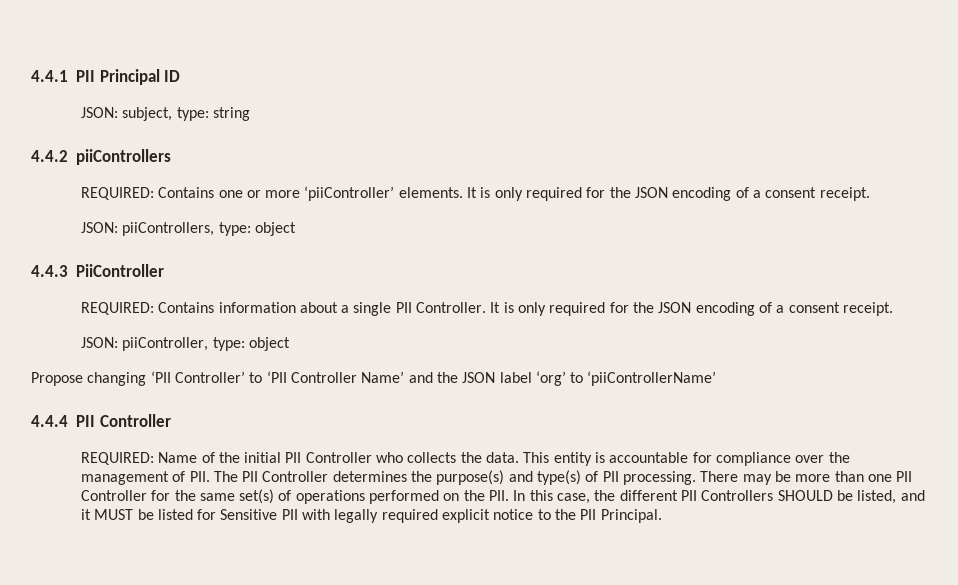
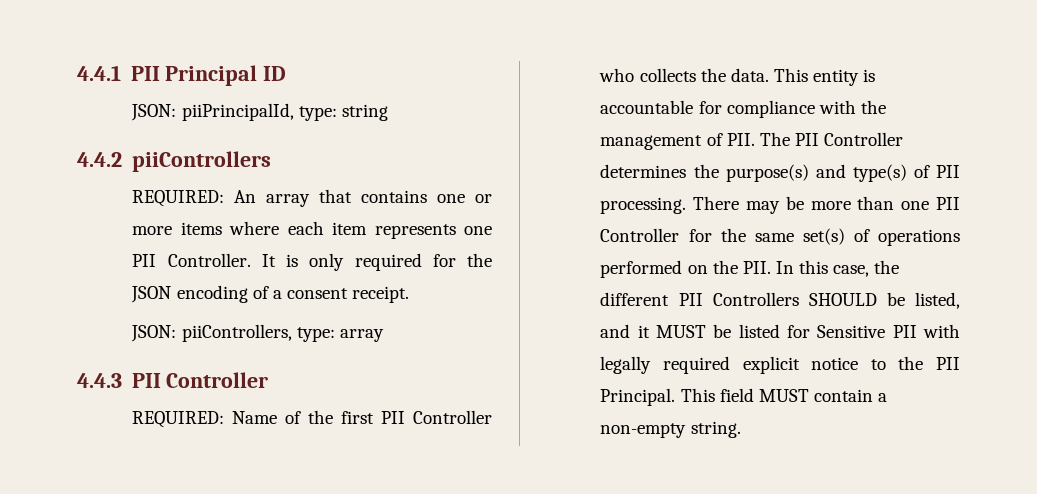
- JSON: subject, type: string
+ JSON: piiPrincipalId, type: string
- REQUIRED: Contains one or more ‘piiController’ elements.
+ REQUIRED: An array that contains one or more items where each item represents one PII Controller.
- JSON: piiControllers, type: object
- 4.4.3 PiiController
- REQUIRED: Contains information about a single PII Controller. It is only required for the JSON encoding of a consent receipt.
- JSON: piiController, type: object
- Propose changing ‘PII Controller’ to ‘PII Controller Name’ and the JSON label ‘org’ to ‘piiControllerName’
- 4.4.4 PII Controller
+ JSON: piiControllers, type: array
+ 4.4.3 PII Controller
- REQUIRED: Name of the initial PII Controller who collects the data.
+ REQUIRED: Name of the first PII Controller who collects the data.
- This entity is accountable for compliance over the management of PII. The PII Controller determines the purpose(s) and type(s) of PII processing.
+ This entity is accountable for compliance with the management of PII. The PII Controller determines the purpose(s) and type(s) of PII processing.
+ This field MUST contain a non-empty string.

